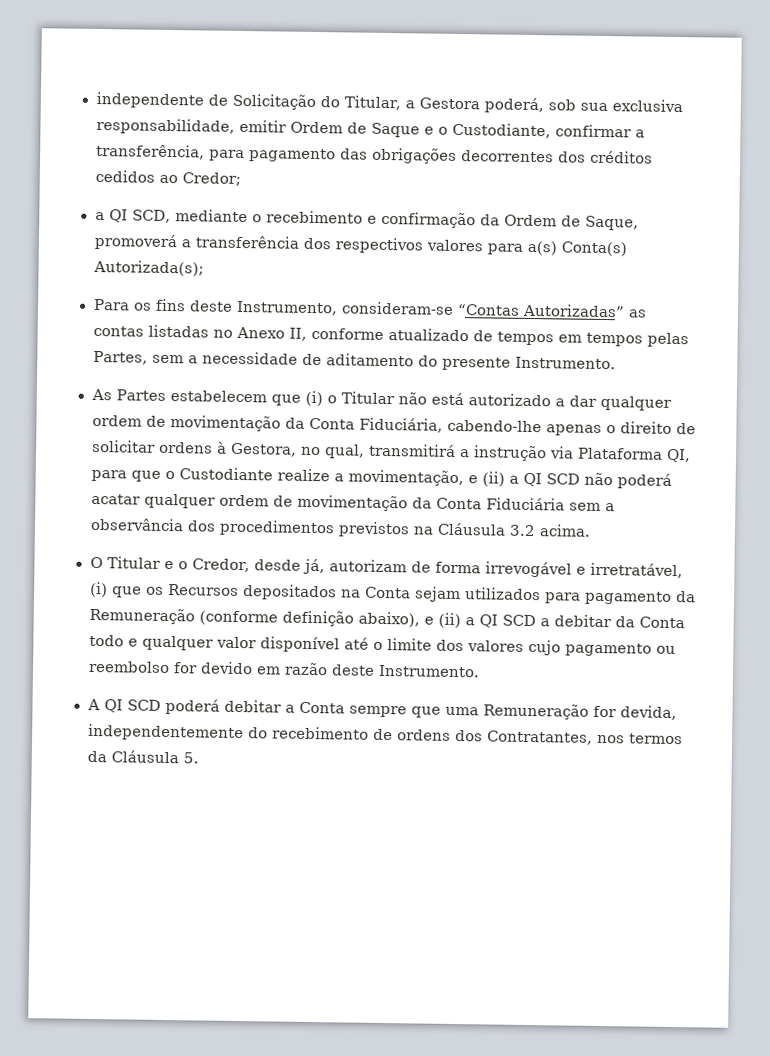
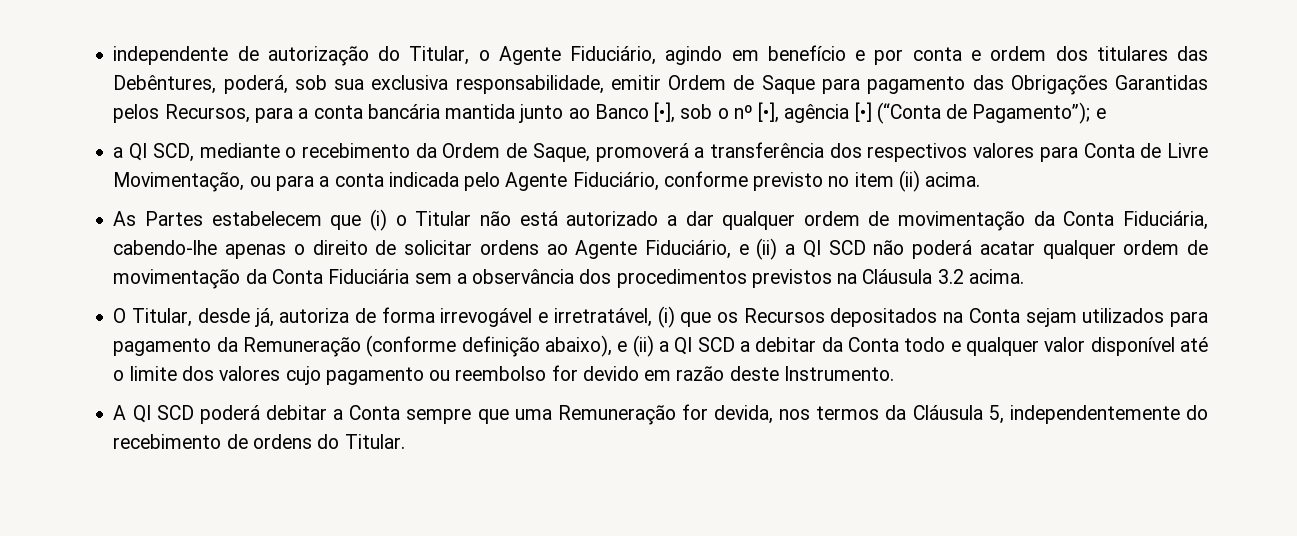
- independente de Solicitação do Titular, a Gestora poderá, sob sua exclusiva responsabilidade, emitir Ordem de Saque e o Custodiante, confirmar a transferência, para pagamento das obrigações decorrentes dos créditos cedidos ao Credor;
+ independente de autorização do Titular, o Agente Fiduciário, agindo em benefício e por conta e ordem dos titulares das Debêntures, poderá, sob sua exclusiva responsabilidade, emitir Ordem de Saque para pagamento das Obrigações Garantidas pelos Recursos, para a conta bancária mantida junto ao Banco [•], sob o nº [•], agência [•] (“Conta de Pagamento”); e
- a QI SCD, mediante o recebimento e confirmação da Ordem de Saque, promoverá a transferência dos respectivos valores para a(s) Conta(s) Autorizada(s);
- Para os fins deste Instrumento, consideram-se “Contas Autorizadas” as contas listadas no Anexo II, conforme atualizado de tempos em tempos pelas Partes, sem a necessidade de aditamento do presente Instrumento.
+ a QI SCD, mediante o recebimento da Ordem de Saque, promoverá a transferência dos respectivos valores para Conta de Livre Movimentação, ou para a conta indicada pelo Agente Fiduciário, conforme previsto no item (ii) acima.
- As Partes estabelecem que (i) o Titular não está autorizado a dar qualquer ordem de movimentação da Conta Fiduciária, cabendo-lhe apenas o direito de solicitar ordens à Gestora, no qual, transmitirá a instrução via Plataforma QI, para que o Custodiante realize a movimentação, e (ii) a QI SCD não poderá acatar qualquer ordem de movimentação da Conta Fiduciária sem a observância dos procedimentos previstos na Cláusula 3.2 acima.
+ As Partes estabelecem que (i) o Titular não está autorizado a dar qualquer ordem de movimentação da Conta Fiduciária, cabendo-lhe apenas o direito de solicitar ordens ao Agente Fiduciário, e (ii) a QI SCD não poderá acatar qualquer ordem de movimentação da Conta Fiduciária sem a observância dos procedimentos previstos na Cláusula 3.2 acima.
- O Titular e o Credor, desde já, autorizam de forma irrevogável e irretratável, (i) que os Recursos depositados na Conta sejam utilizados para pagamento da Remuneração (conforme definição abaixo), e (ii) a QI SCD a debitar da Conta todo e qualquer valor disponível até o limite dos valores cujo pagamento ou reembolso for devido em razão deste Instrumento.
+ O Titular, desde já, autoriza de forma irrevogável e irretratável, (i) que os Recursos depositados na Conta sejam utilizados para pagamento da Remuneração (conforme definição abaixo), e (ii) a QI SCD a debitar da Conta todo e qualquer valor disponível até o limite dos valores cujo pagamento ou reembolso for devido em razão deste Instrumento.
- A QI SCD poderá debitar a Conta sempre que uma Remuneração for devida, independentemente do recebimento de ordens dos Contratantes, nos termos da Cláusula 5.
+ A QI SCD poderá debitar a Conta sempre que uma Remuneração for devida, nos termos da Cláusula 5, independentemente do recebimento de ordens do Titular.

